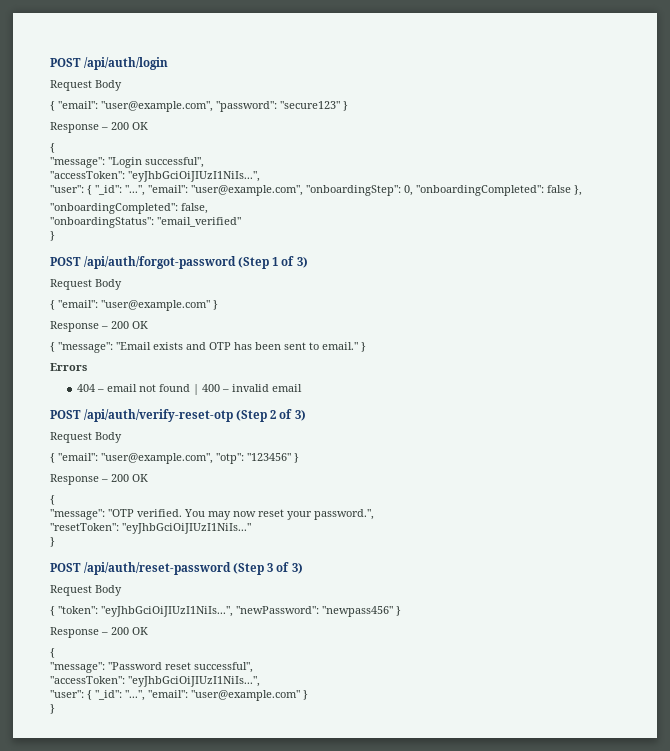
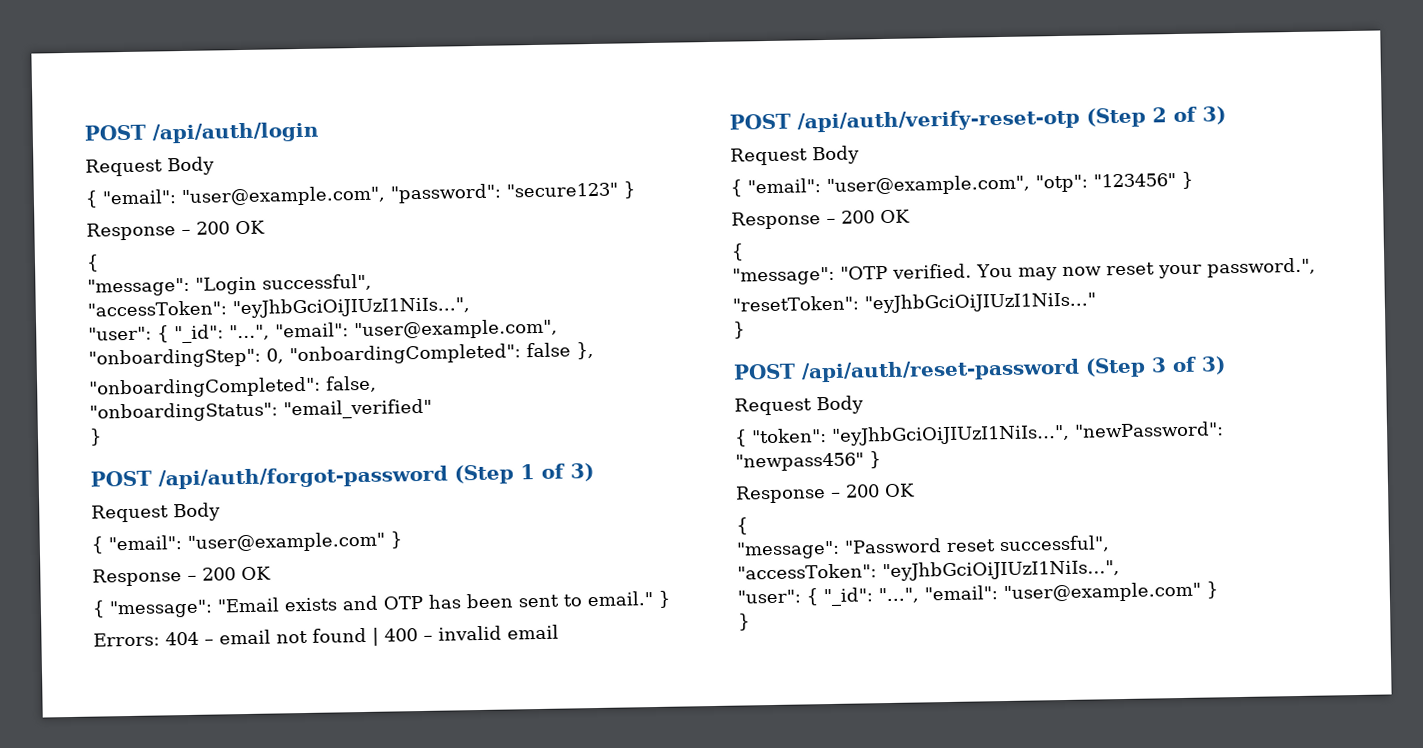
- Errors
- 404 – email not found | 400 – invalid email
+ Errors: 404 – email not found | 400 – invalid email

